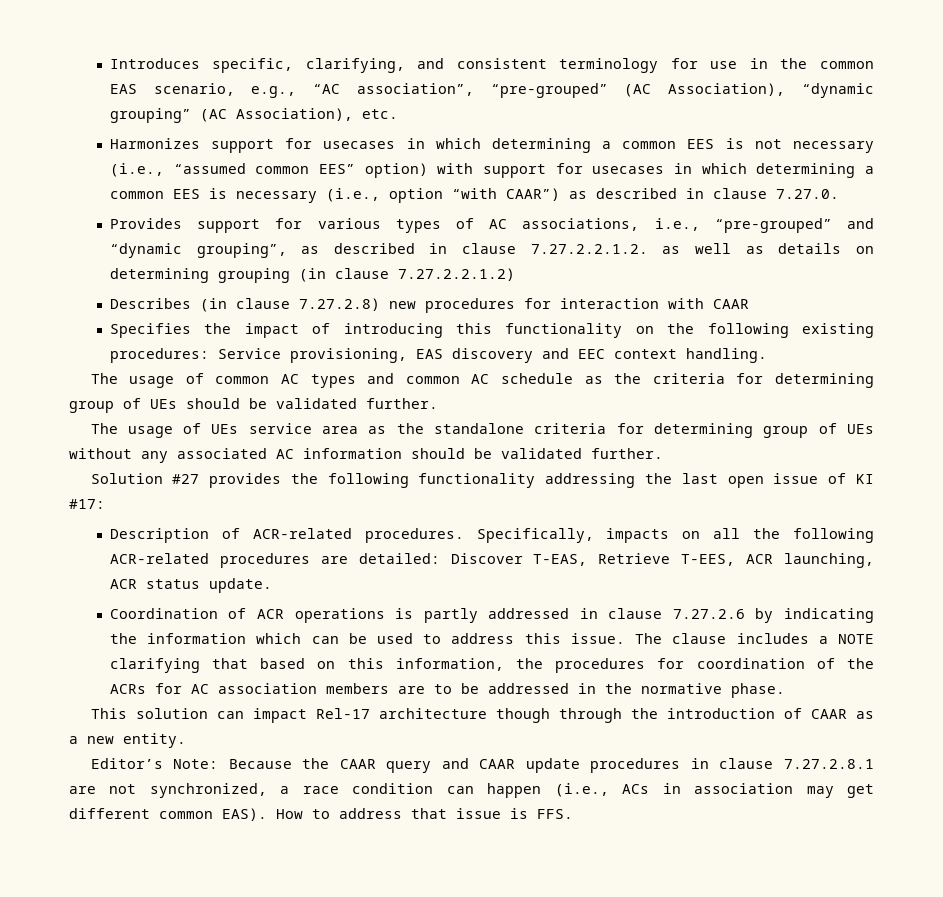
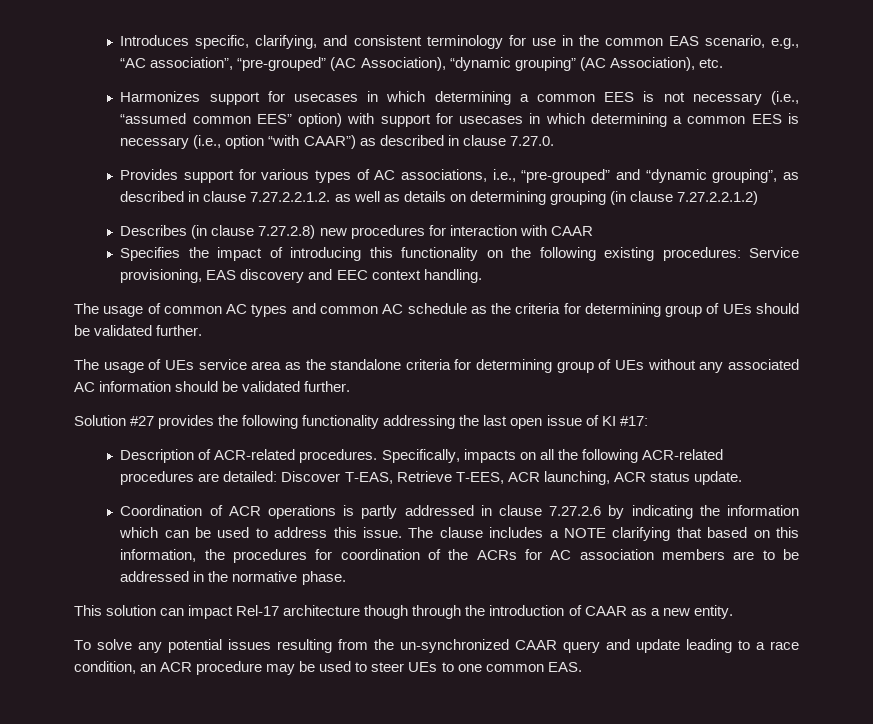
- Editor’s Note: Because the CAAR query and CAAR update procedures in clause 7.27.2.8.1 are not synchronized, a race condition can happen (i.e., ACs in association may get different common EAS). How to address that issue is FFS.
+ To solve any potential issues resulting from the un-synchronized CAAR query and update leading to a race condition, an ACR procedure may be used to steer UEs to one common EAS.

